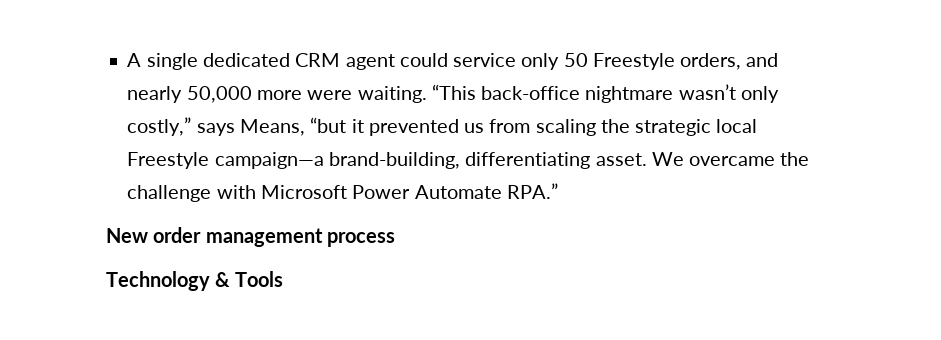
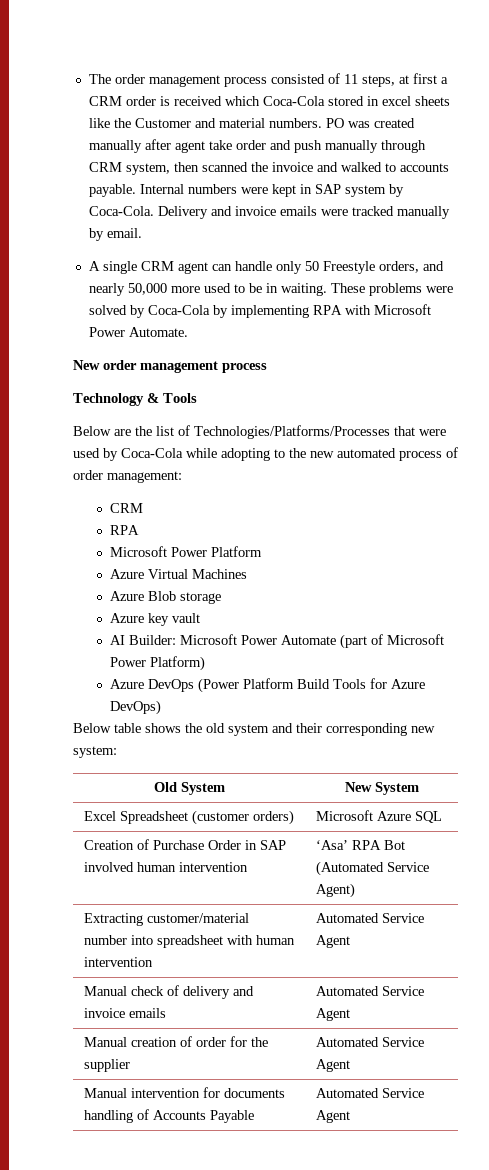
+ The order management process consisted of 11 steps, at first a CRM order is received which Coca-Cola stored in excel sheets like the Customer and material numbers. PO was created manually after agent take order and push manually through CRM system, then scanned the invoice and walked to accounts payable. Internal numbers were kept in SAP system by Coca-Cola. Delivery and invoice emails were tracked manually by email.
- A single dedicated CRM agent could service only 50 Freestyle orders, and nearly 50,000 more were waiting. “This back-office nightmare wasn’t only costly,” says Means, “but it prevented us from scaling the strategic local Freestyle campaign—a brand-building, differentiating asset. We overcame the challenge with Microsoft Power Automate RPA.”
+ A single CRM agent can handle only 50 Freestyle orders, and nearly 50,000 more used to be in waiting. These problems were solved by Coca-Cola by implementing RPA with Microsoft Power Automate.
+ Below are the list of Technologies/Platforms/Processes that were used by Coca-Cola while adopting to the new automated process of order management:
+ CRM
+ RPA
+ Microsoft Power Platform
+ Azure Virtual Machines
+ Azure Blob storage
+ Azure key vault
+ AI Builder: Microsoft Power Automate (part of Microsoft Power Platform)
+ Azure DevOps (Power Platform Build Tools for Azure DevOps)
+ Below table shows the old system and their corresponding new system:
+ Old System | New System
+ Excel Spreadsheet (customer orders) | Microsoft Azure SQL
+ Creation of Purchase Order in SAP involved human intervention | ‘Asa’ RPA Bot (Automated Service Agent)
+ Extracting customer/material number into spreadsheet with human intervention | Automated Service Agent
+ Manual check of delivery and invoice emails | Automated Service Agent
+ Manual creation of order for the supplier | Automated Service Agent
+ Manual intervention for documents handling of Accounts Payable | Automated Service Agent

